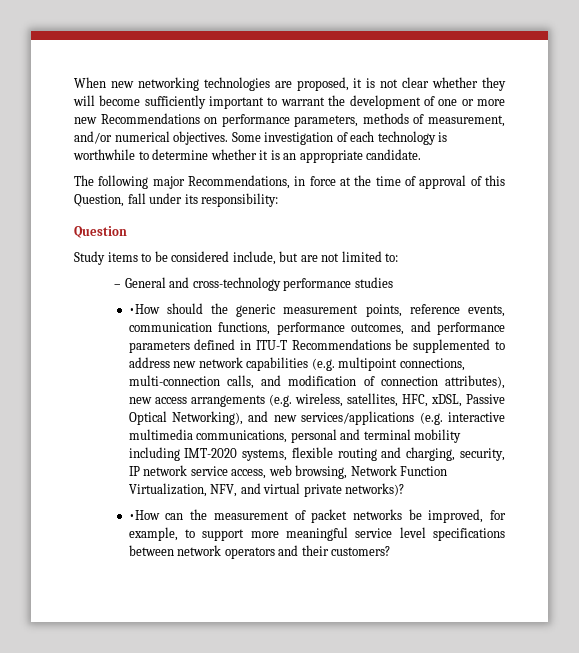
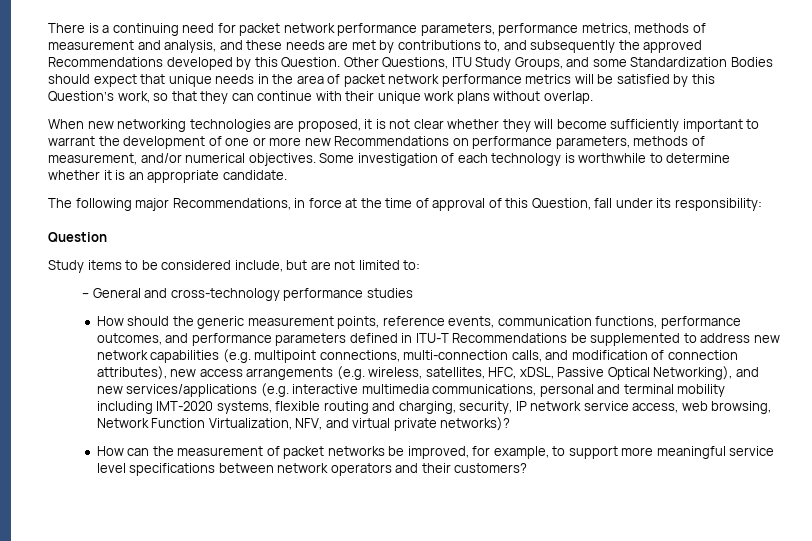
+ There is a continuing need for packet network performance parameters, performance metrics, methods of measurement and analysis, and these needs are met by contributions to, and subsequently the approved Recommendations developed by this Question. Other Questions, ITU Study Groups, and some Standardization Bodies should expect that unique needs in the area of packet network performance metrics will be satisfied by this Question’s work, so that they can continue with their unique work plans without overlap.
- •How should the generic measurement points, reference events, communication functions, performance outcomes, and performance parameters defined in ITU-T Recommendations be supplemented to address new network capabilities (e.g. multipoint connections, multi-connection calls, and modification of connection attributes), new access arrangements (e.g. wireless, satellites, HFC, xDSL, Passive Optical Networking), and new services/applications (e.g. interactive multimedia communications, personal and terminal mobility including IMT-2020 systems, flexible routing and charging, security, IP network service access, web browsing, Network Function Virtualization, NFV, and virtual private networks)?
+ How should the generic measurement points, reference events, communication functions, performance outcomes, and performance parameters defined in ITU-T Recommendations be supplemented to address new network capabilities (e.g. multipoint connections, multi-connection calls, and modification of connection attributes), new access arrangements (e.g. wireless, satellites, HFC, xDSL, Passive Optical Networking), and new services/applications (e.g. interactive multimedia communications, personal and terminal mobility including IMT-2020 systems, flexible routing and charging, security, IP network service access, web browsing, Network Function Virtualization, NFV, and virtual private networks)?
- •How can the measurement of packet networks be improved, for example, to support more meaningful service level specifications between network operators and their customers?
+ How can the measurement of packet networks be improved, for example, to support more meaningful service level specifications between network operators and their customers?

